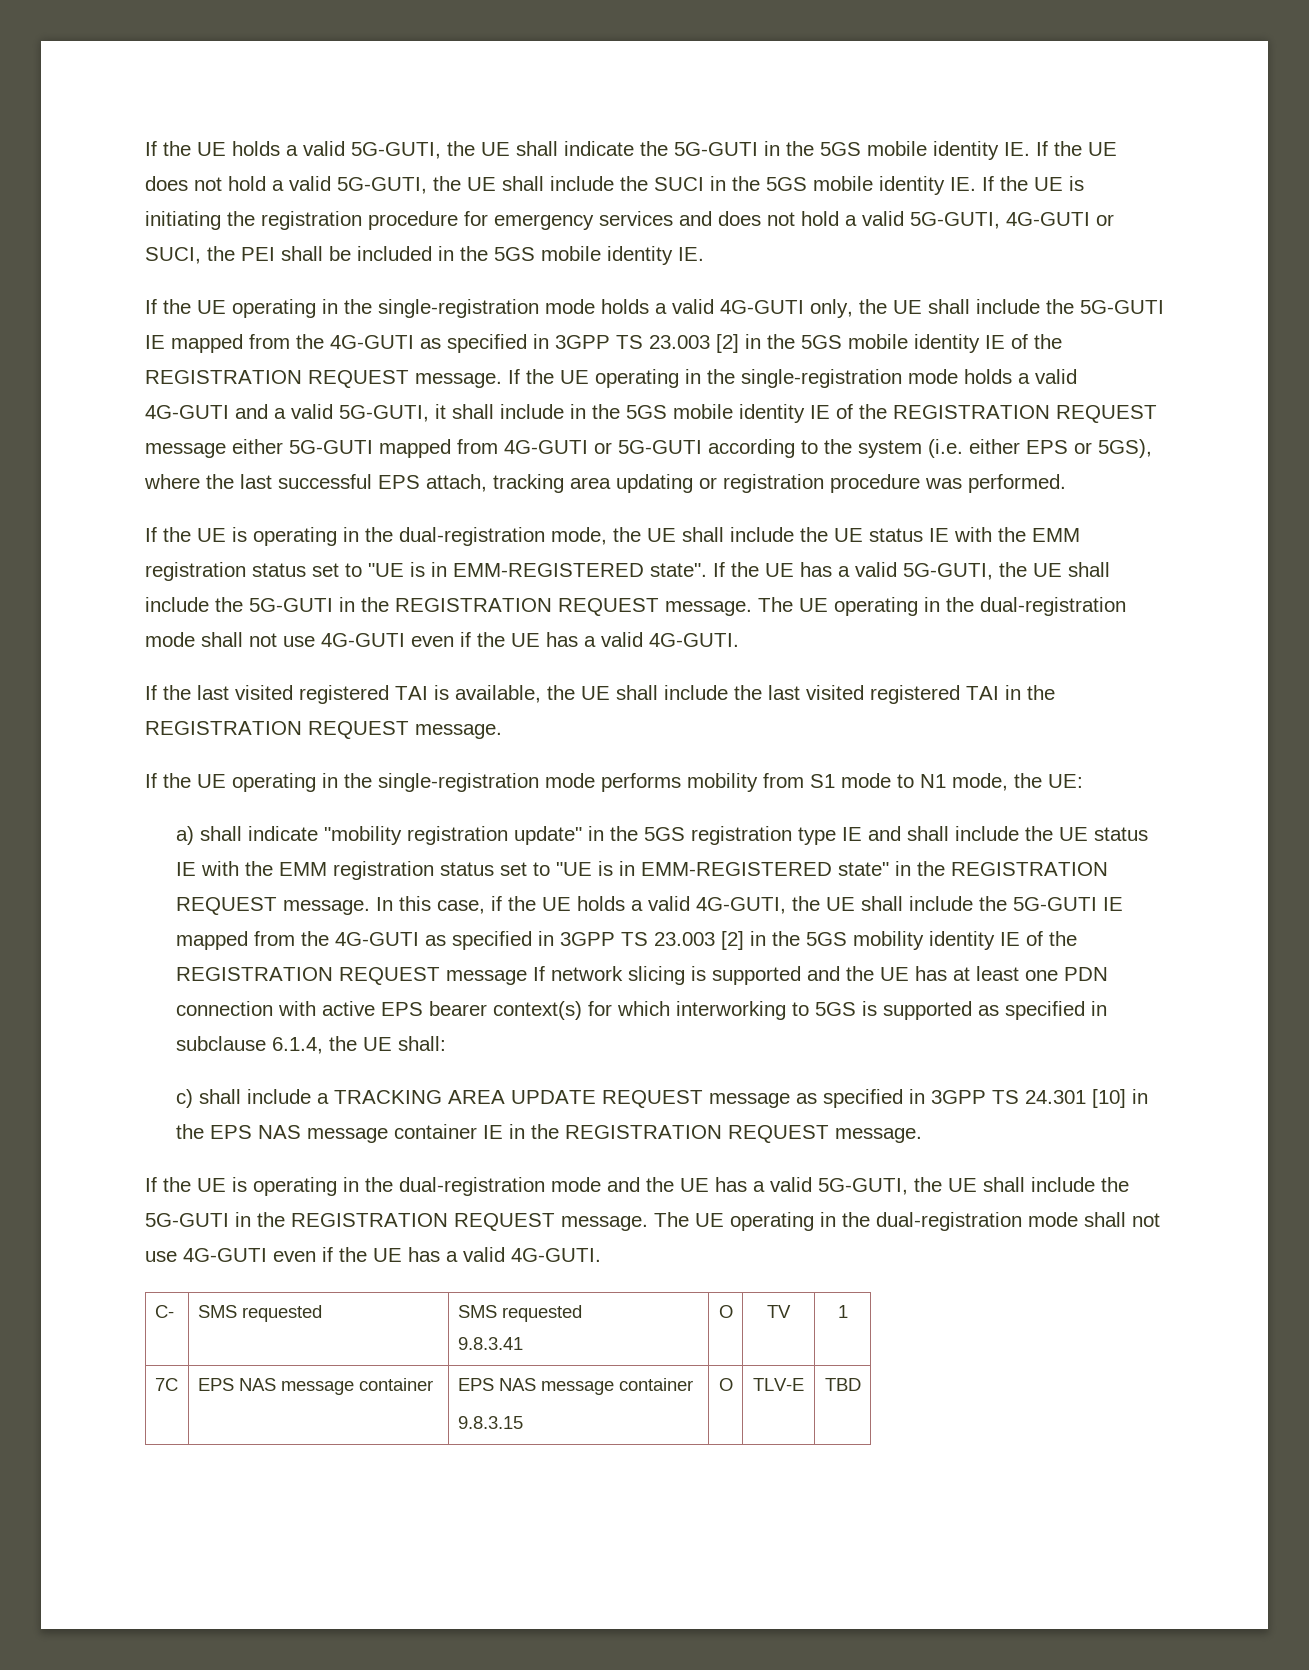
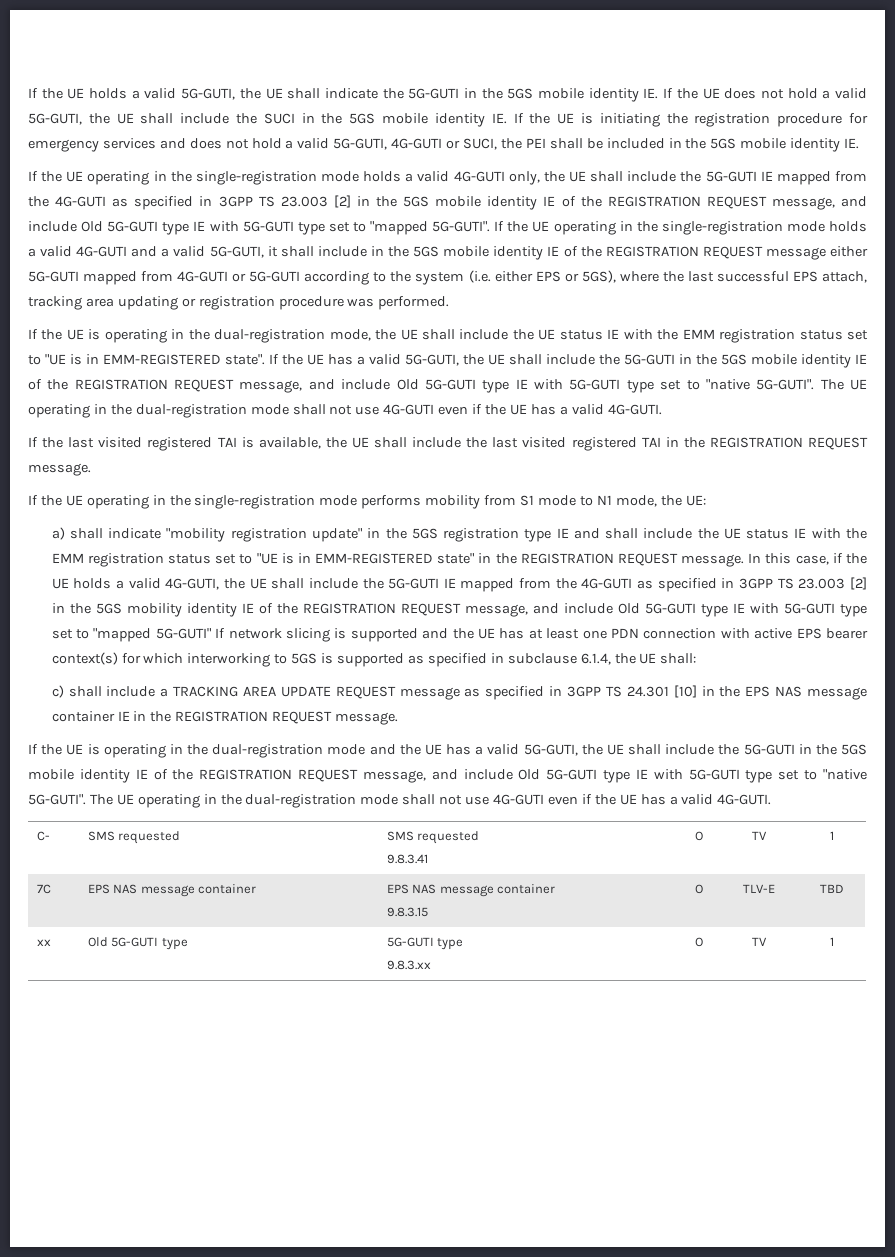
- If the UE operating in the single-registration mode holds a valid 4G-GUTI only, the UE shall include the 5G-GUTI IE mapped from the 4G-GUTI as specified in 3GPP TS 23.003 [2] in the 5GS mobile identity IE of the REGISTRATION REQUEST message.
+ If the UE operating in the single-registration mode holds a valid 4G-GUTI only, the UE shall include the 5G-GUTI IE mapped from the 4G-GUTI as specified in 3GPP TS 23.003 [2] in the 5GS mobile identity IE of the REGISTRATION REQUEST message, and include Old 5G-GUTI type IE with 5G-GUTI type set to "mapped 5G-GUTI".
- If the UE has a valid 5G-GUTI, the UE shall include the 5G-GUTI in the REGISTRATION REQUEST message.
+ If the UE has a valid 5G-GUTI, the UE shall include the 5G-GUTI in the 5GS mobile identity IE of the REGISTRATION REQUEST message, and include Old 5G-GUTI type IE with 5G-GUTI type set to "native 5G-GUTI".
- In this case, if the UE holds a valid 4G-GUTI, the UE shall include the 5G-GUTI IE mapped from the 4G-GUTI as specified in 3GPP TS 23.003 [2] in the 5GS mobility identity IE of the REGISTRATION REQUEST message If network slicing is supported and the UE has at least one PDN connection with active EPS bearer context(s) for which interworking to 5GS is supported as specified in subclause 6.1.4, the UE shall:
+ In this case, if the UE holds a valid 4G-GUTI, the UE shall include the 5G-GUTI IE mapped from the 4G-GUTI as specified in 3GPP TS 23.003 [2] in the 5GS mobility identity IE of the REGISTRATION REQUEST message, and include Old 5G-GUTI type IE with 5G-GUTI type set to "mapped 5G-GUTI" If network slicing is supported and the UE has at least one PDN connection with active EPS bearer context(s) for which interworking to 5GS is supported as specified in subclause 6.1.4, the UE shall:
- If the UE is operating in the dual-registration mode and the UE has a valid 5G-GUTI, the UE shall include the 5G-GUTI in the REGISTRATION REQUEST message.
+ If the UE is operating in the dual-registration mode and the UE has a valid 5G-GUTI, the UE shall include the 5G-GUTI in the 5GS mobile identity IE of the REGISTRATION REQUEST message, and include Old 5G-GUTI type IE with 5G-GUTI type set to "native 5G-GUTI".
+ xx | Old 5G-GUTI type | 5G-GUTI type
+ 9.8.3.xx | O | TV | 1

